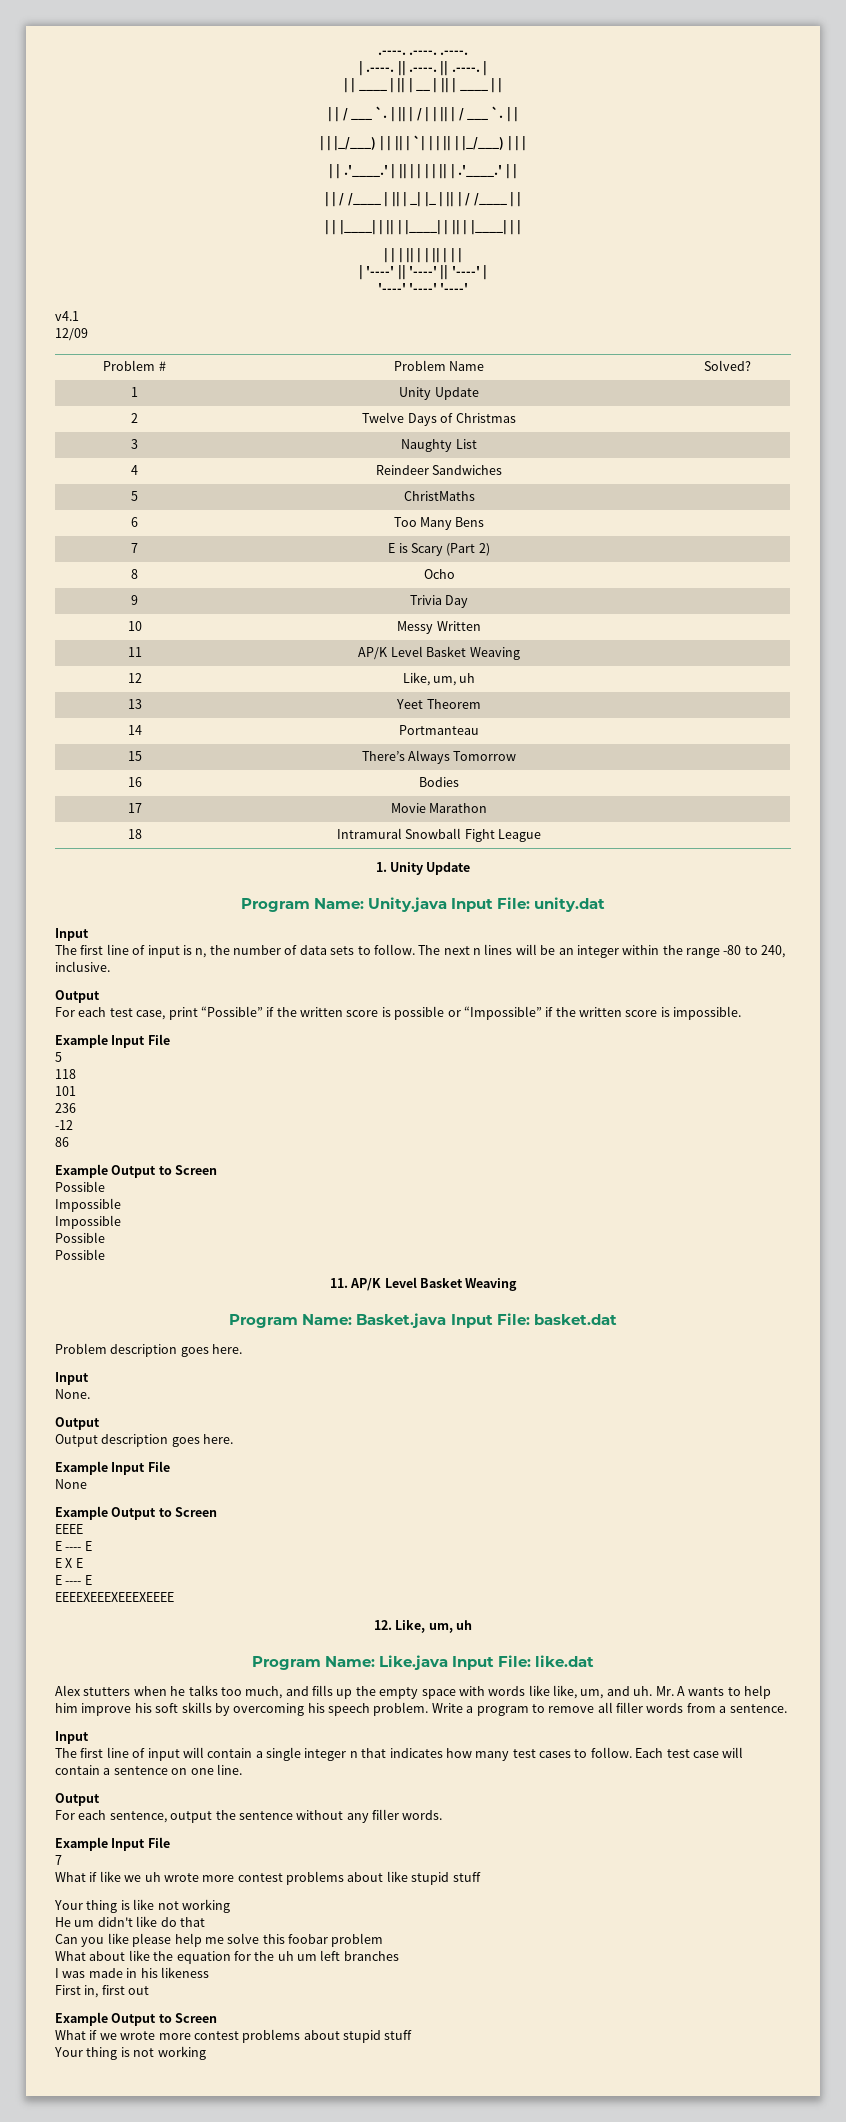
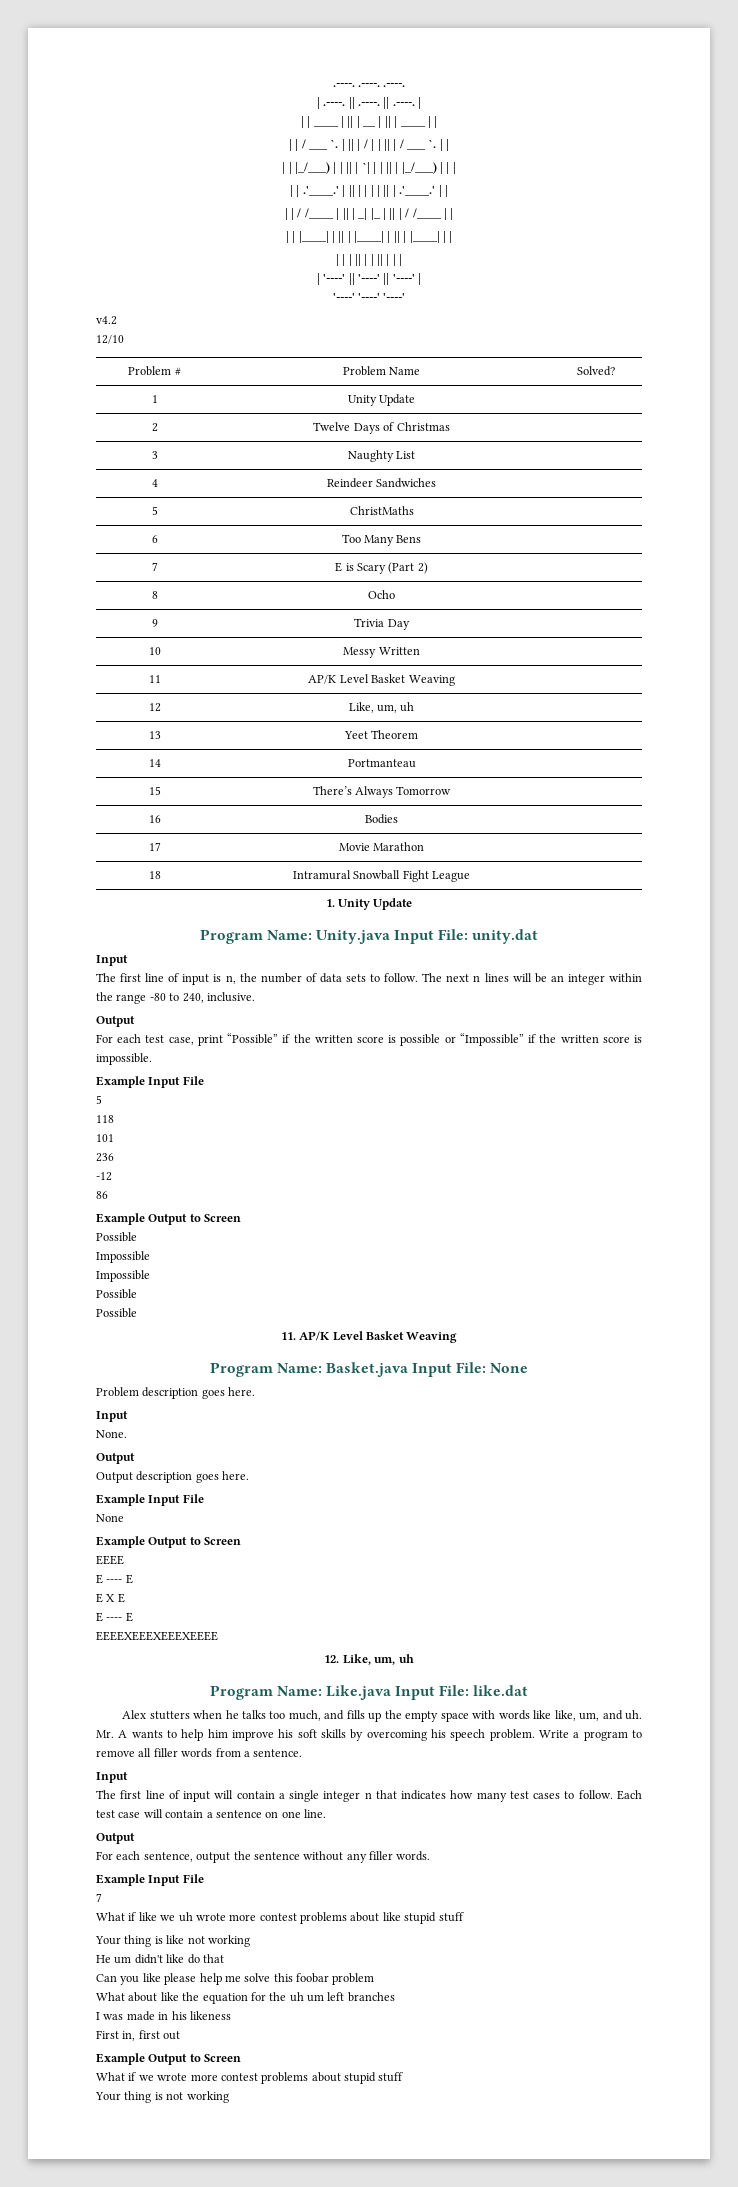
- v4.1
- 12/09
+ v4.2
+ 12/10
- Program Name: Basket.java Input File: basket.dat
+ Program Name: Basket.java Input File: None

